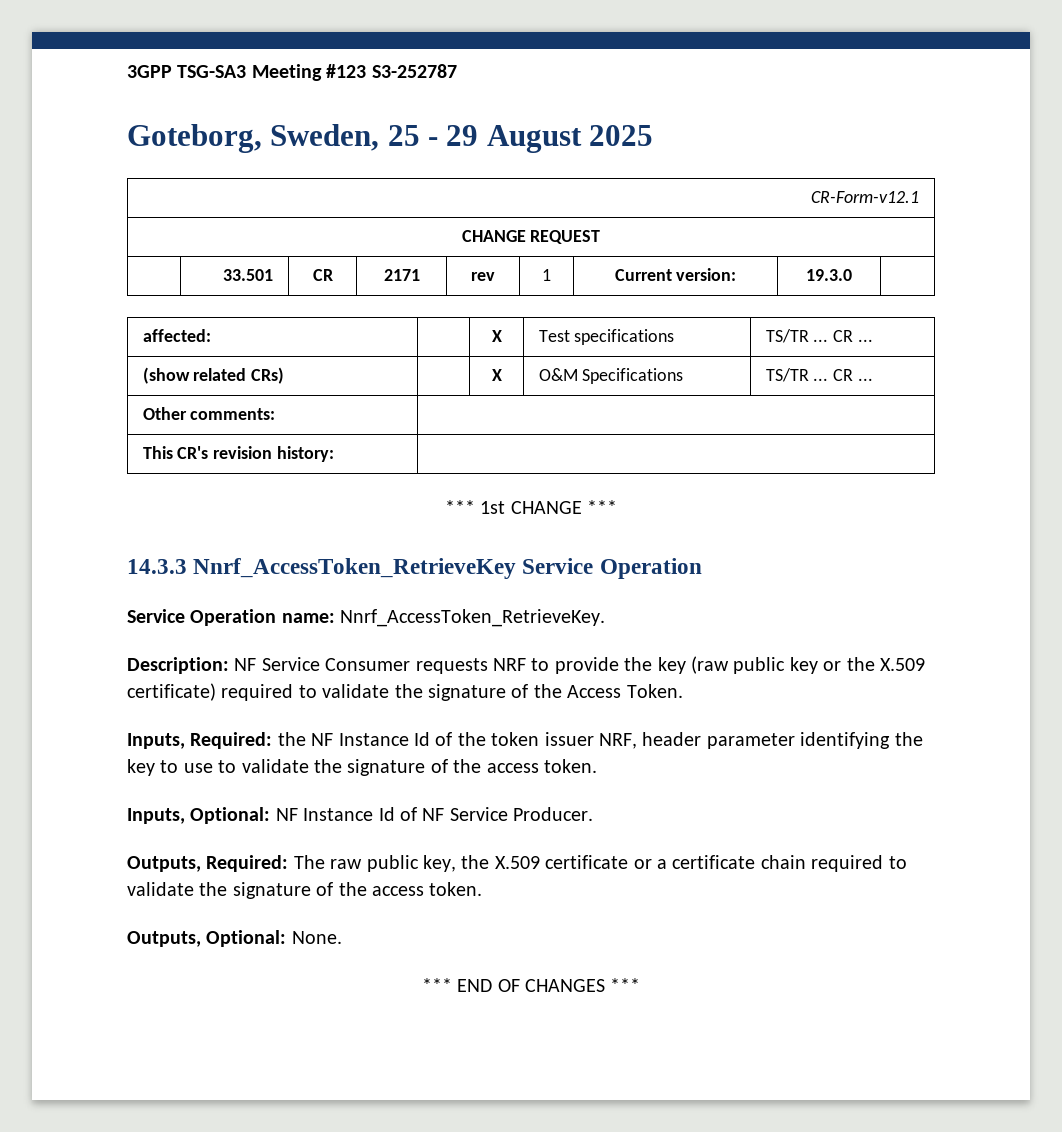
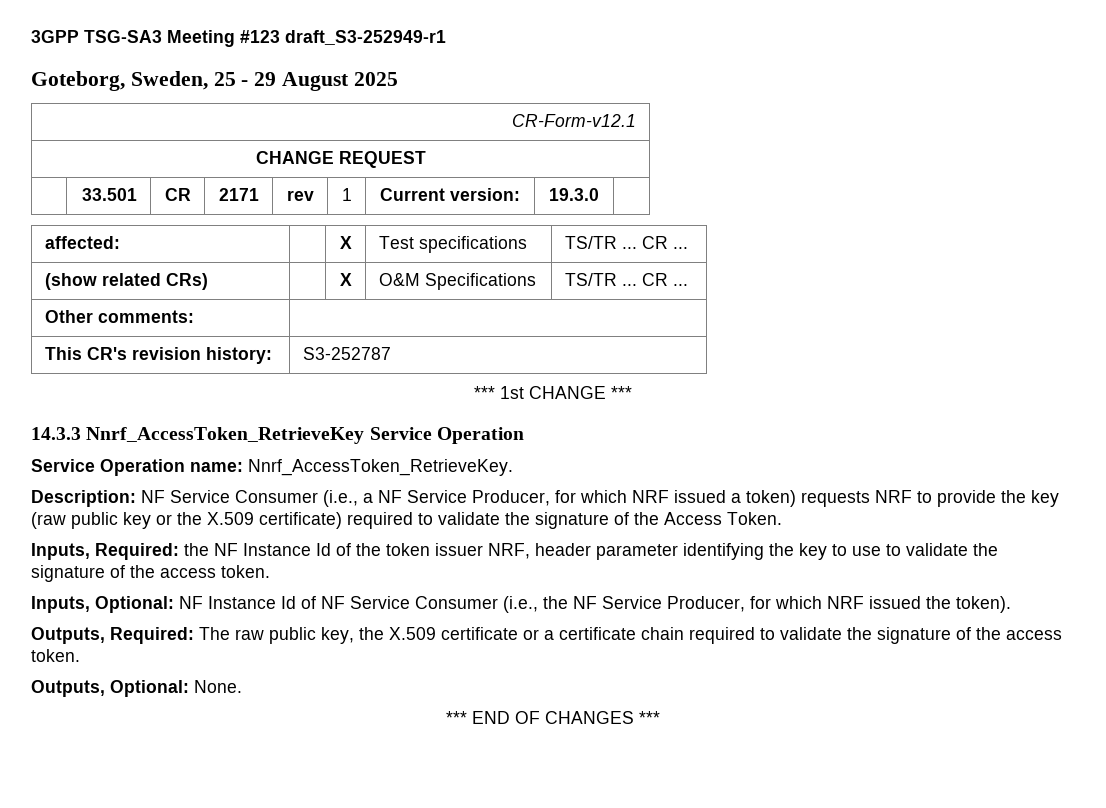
- 3GPP TSG-SA3 Meeting #123 S3-252787
+ 3GPP TSG-SA3 Meeting #123 draft_S3-252949-r1
- This CR's revision history: |
+ This CR's revision history: | S3-252787
- Description: NF Service Consumer requests NRF to provide the key (raw public key or the X.509 certificate) required to validate the signature of the Access Token.
+ Description: NF Service Consumer (i.e., a NF Service Producer, for which NRF issued a token) requests NRF to provide the key (raw public key or the X.509 certificate) required to validate the signature of the Access Token.
- Inputs, Optional: NF Instance Id of NF Service Producer.
+ Inputs, Optional: NF Instance Id of NF Service Consumer (i.e., the NF Service Producer, for which NRF issued the token).

